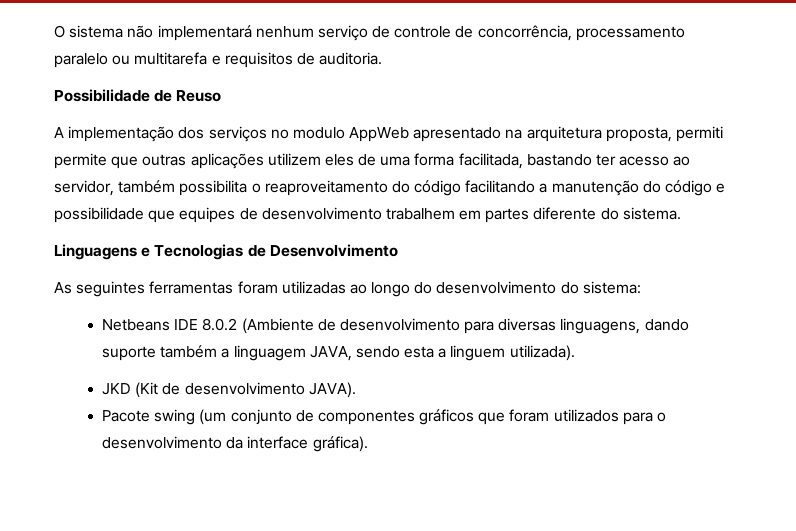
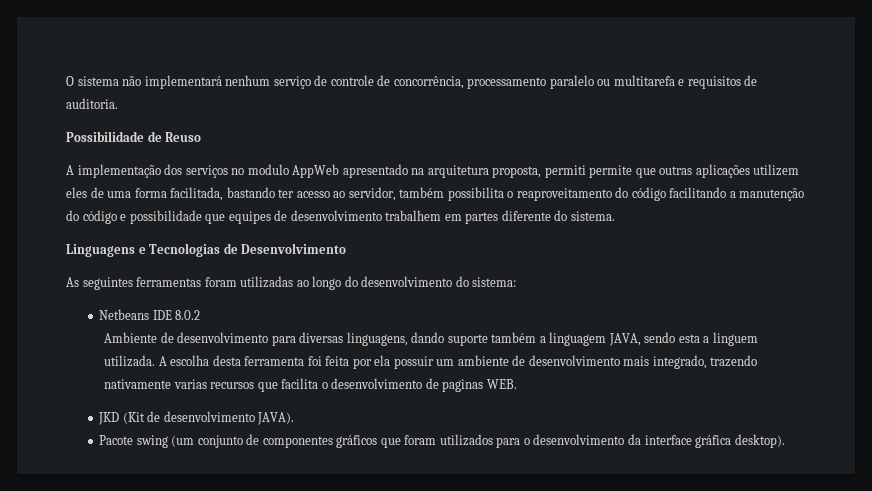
- Netbeans IDE 8.0.2 (Ambiente de desenvolvimento para diversas linguagens, dando suporte também a linguagem JAVA, sendo esta a linguem utilizada).
+ Netbeans IDE 8.0.2
+ Ambiente de desenvolvimento para diversas linguagens, dando suporte também a linguagem JAVA, sendo esta a linguem utilizada. A escolha desta ferramenta foi feita por ela possuir um ambiente de desenvolvimento mais integrado, trazendo nativamente varias recursos que facilita o desenvolvimento de paginas WEB.
- Pacote swing (um conjunto de componentes gráficos que foram utilizados para o desenvolvimento da interface gráfica).
+ Pacote swing (um conjunto de componentes gráficos que foram utilizados para o desenvolvimento da interface gráfica desktop).

